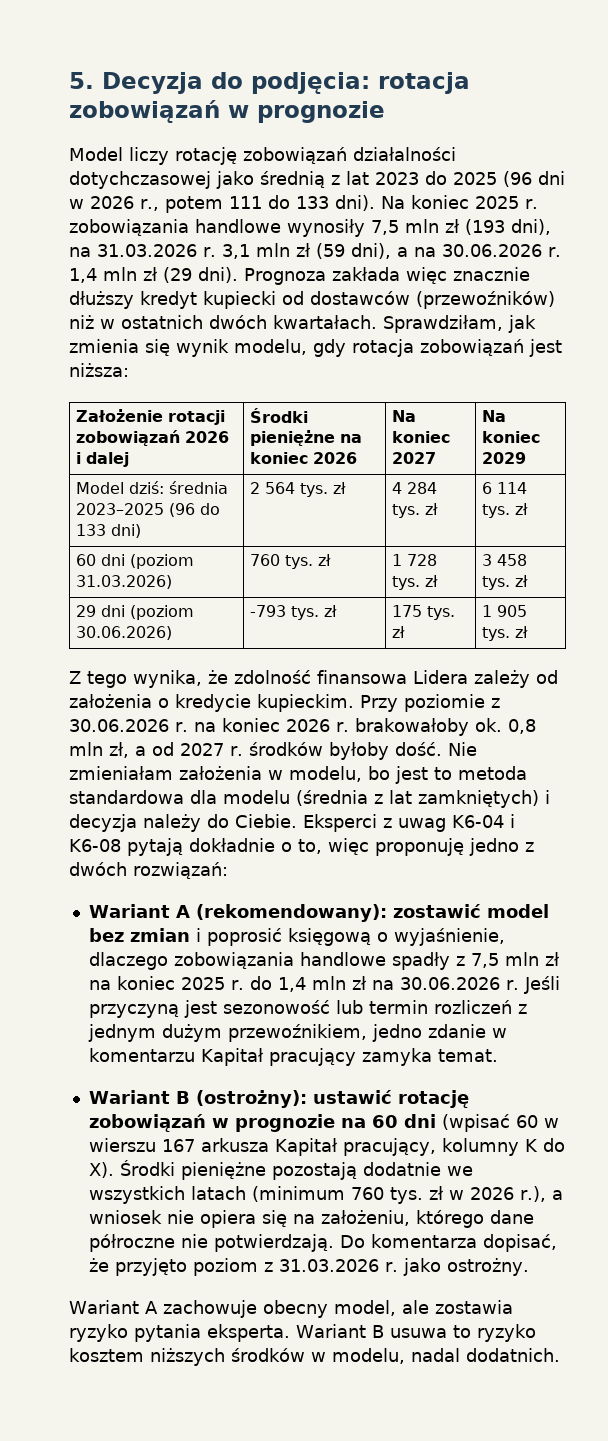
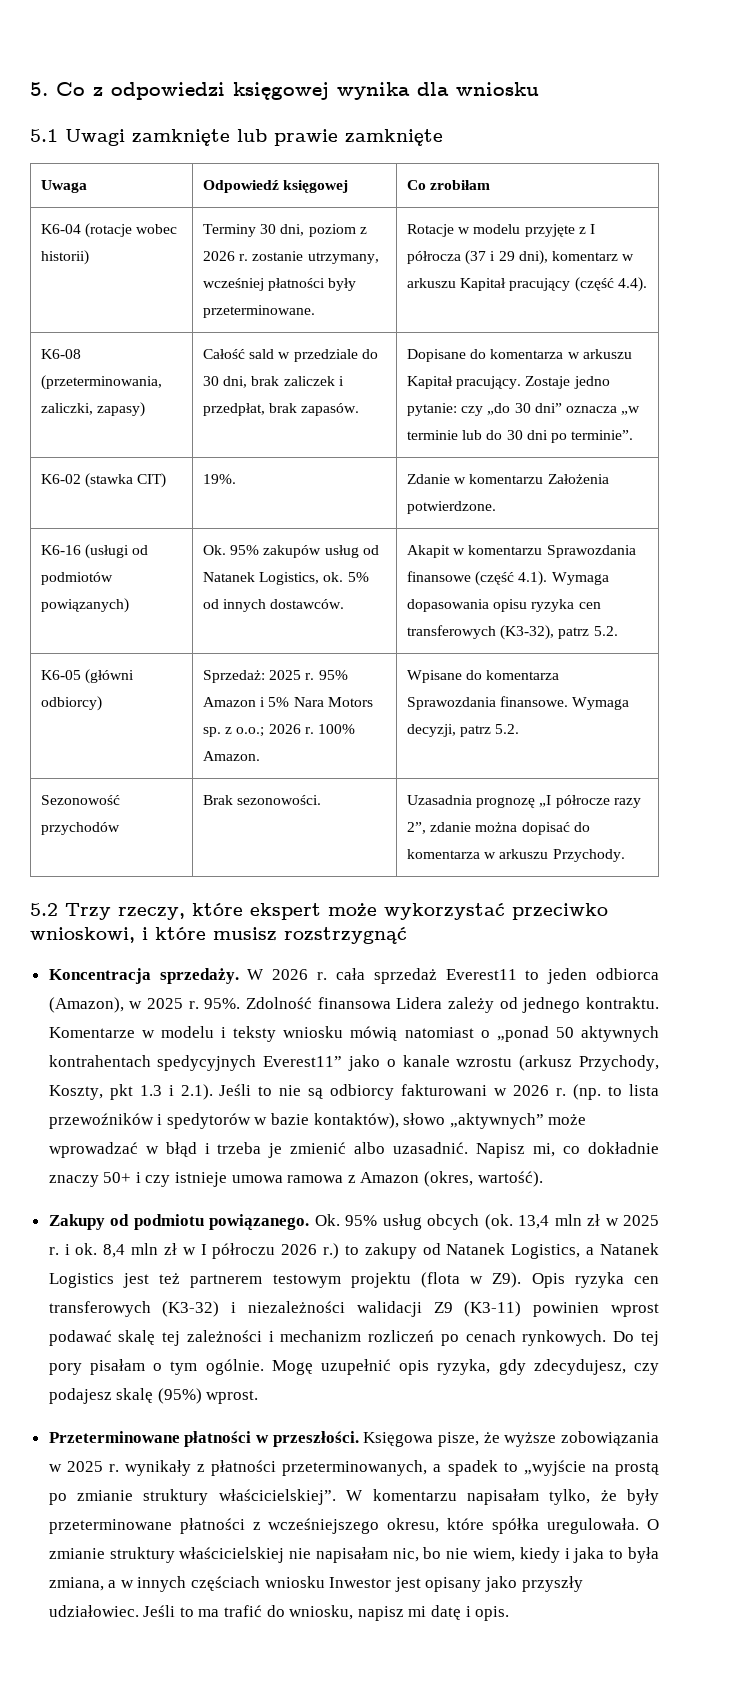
- 5. Decyzja do podjęcia: rotacja zobowiązań w prognozie
- Model liczy rotację zobowiązań działalności dotychczasowej jako średnią z lat 2023 do 2025 (96 dni w 2026 r., potem 111 do 133 dni). Na koniec 2025 r. zobowiązania handlowe wynosiły 7,5 mln zł (193 dni), na 31.03.2026 r. 3,1 mln zł (59 dni), a na 30.06.2026 r. 1,4 mln zł (29 dni). Prognoza zakłada więc znacznie dłuższy kredyt kupiecki od dostawców (przewoźników) niż w ostatnich dwóch kwartałach. Sprawdziłam, jak zmienia się wynik modelu, gdy rotacja zobowiązań jest niższa:
- Założenie rotacji zobowiązań 2026 i dalej | Środki pieniężne na koniec 2026 | Na koniec 2027 | Na koniec 2029
- Model dziś: średnia 2023–2025 (96 do 133 dni) | 2 564 tys. zł | 4 284 tys. zł | 6 114 tys. zł
- 60 dni (poziom 31.03.2026) | 760 tys. zł | 1 728 tys. zł | 3 458 tys. zł
- 29 dni (poziom 30.06.2026) | -793 tys. zł | 175 tys. zł | 1 905 tys. zł
- Z tego wynika, że zdolność finansowa Lidera zależy od założenia o kredycie kupieckim. Przy poziomie z 30.06.2026 r. na koniec 2026 r. brakowałoby ok. 0,8 mln zł, a od 2027 r. środków byłoby dość. Nie zmieniałam założenia w modelu, bo jest to metoda standardowa dla modelu (średnia z lat zamkniętych) i decyzja należy do Ciebie. Eksperci z uwag K6-04 i K6-08 pytają dokładnie o to, więc proponuję jedno z dwóch rozwiązań:
- Wariant A (rekomendowany): zostawić model bez zmian i poprosić księgową o wyjaśnienie, dlaczego zobowiązania handlowe spadły z 7,5 mln zł na koniec 2025 r. do 1,4 mln zł na 30.06.2026 r. Jeśli przyczyną jest sezonowość lub termin rozliczeń z jednym dużym przewoźnikiem, jedno zdanie w komentarzu Kapitał pracujący zamyka temat.
- Wariant B (ostrożny): ustawić rotację zobowiązań w prognozie na 60 dni (wpisać 60 w wierszu 167 arkusza Kapitał pracujący, kolumny K do X). Środki pieniężne pozostają dodatnie we wszystkich latach (minimum 760 tys. zł w 2026 r.), a wniosek nie opiera się na założeniu, którego dane półroczne nie potwierdzają. Do komentarza dopisać, że przyjęto poziom z 31.03.2026 r. jako ostrożny.
- Wariant A zachowuje obecny model, ale zostawia ryzyko pytania eksperta. Wariant B usuwa to ryzyko kosztem niższych środków w modelu, nadal dodatnich.
+ 5. Co z odpowiedzi księgowej wynika dla wniosku
+ 5.1 Uwagi zamknięte lub prawie zamknięte
+ Uwaga | Odpowiedź księgowej | Co zrobiłam
+ K6-04 (rotacje wobec historii) | Terminy 30 dni, poziom z 2026 r. zostanie utrzymany, wcześniej płatności były przeterminowane. | Rotacje w modelu przyjęte z I półrocza (37 i 29 dni), komentarz w arkuszu Kapitał pracujący (część 4.4).
+ K6-08 (przeterminowania, zaliczki, zapasy) | Całość sald w przedziale do 30 dni, brak zaliczek i przedpłat, brak zapasów. | Dopisane do komentarza w arkuszu Kapitał pracujący. Zostaje jedno pytanie: czy „do 30 dni” oznacza „w terminie lub do 30 dni po terminie”.
+ K6-02 (stawka CIT) | 19%. | Zdanie w komentarzu Założenia potwierdzone.
+ K6-16 (usługi od podmiotów powiązanych) | Ok. 95% zakupów usług od Natanek Logistics, ok. 5% od innych dostawców. | Akapit w komentarzu Sprawozdania finansowe (część 4.1). Wymaga dopasowania opisu ryzyka cen transferowych (K3-32), patrz 5.2.
+ K6-05 (główni odbiorcy) | Sprzedaż: 2025 r. 95% Amazon i 5% Nara Motors sp. z o.o.; 2026 r. 100% Amazon. | Wpisane do komentarza Sprawozdania finansowe. Wymaga decyzji, patrz 5.2.
+ Sezonowość przychodów | Brak sezonowości. | Uzasadnia prognozę „I półrocze razy 2”, zdanie można dopisać do komentarza w arkuszu Przychody.
+ 5.2 Trzy rzeczy, które ekspert może wykorzystać przeciwko wnioskowi, i które musisz rozstrzygnąć
+ Koncentracja sprzedaży. W 2026 r. cała sprzedaż Everest11 to jeden odbiorca (Amazon), w 2025 r. 95%. Zdolność finansowa Lidera zależy od jednego kontraktu. Komentarze w modelu i teksty wniosku mówią natomiast o „ponad 50 aktywnych kontrahentach spedycyjnych Everest11” jako o kanale wzrostu (arkusz Przychody, Koszty, pkt 1.3 i 2.1). Jeśli to nie są odbiorcy fakturowani w 2026 r. (np. to lista przewoźników i spedytorów w bazie kontaktów), słowo „aktywnych” może wprowadzać w błąd i trzeba je zmienić albo uzasadnić. Napisz mi, co dokładnie znaczy 50+ i czy istnieje umowa ramowa z Amazon (okres, wartość).
+ Zakupy od podmiotu powiązanego. Ok. 95% usług obcych (ok. 13,4 mln zł w 2025 r. i ok. 8,4 mln zł w I półroczu 2026 r.) to zakupy od Natanek Logistics, a Natanek Logistics jest też partnerem testowym projektu (flota w Z9). Opis ryzyka cen transferowych (K3-32) i niezależności walidacji Z9 (K3-11) powinien wprost podawać skalę tej zależności i mechanizm rozliczeń po cenach rynkowych. Do tej pory pisałam o tym ogólnie. Mogę uzupełnić opis ryzyka, gdy zdecydujesz, czy podajesz skalę (95%) wprost.
+ Przeterminowane płatności w przeszłości. Księgowa pisze, że wyższe zobowiązania w 2025 r. wynikały z płatności przeterminowanych, a spadek to „wyjście na prostą po zmianie struktury właścicielskiej”. W komentarzu napisałam tylko, że były przeterminowane płatności z wcześniejszego okresu, które spółka uregulowała. O zmianie struktury właścicielskiej nie napisałam nic, bo nie wiem, kiedy i jaka to była zmiana, a w innych częściach wniosku Inwestor jest opisany jako przyszły udziałowiec. Jeśli to ma trafić do wniosku, napisz mi datę i opis.

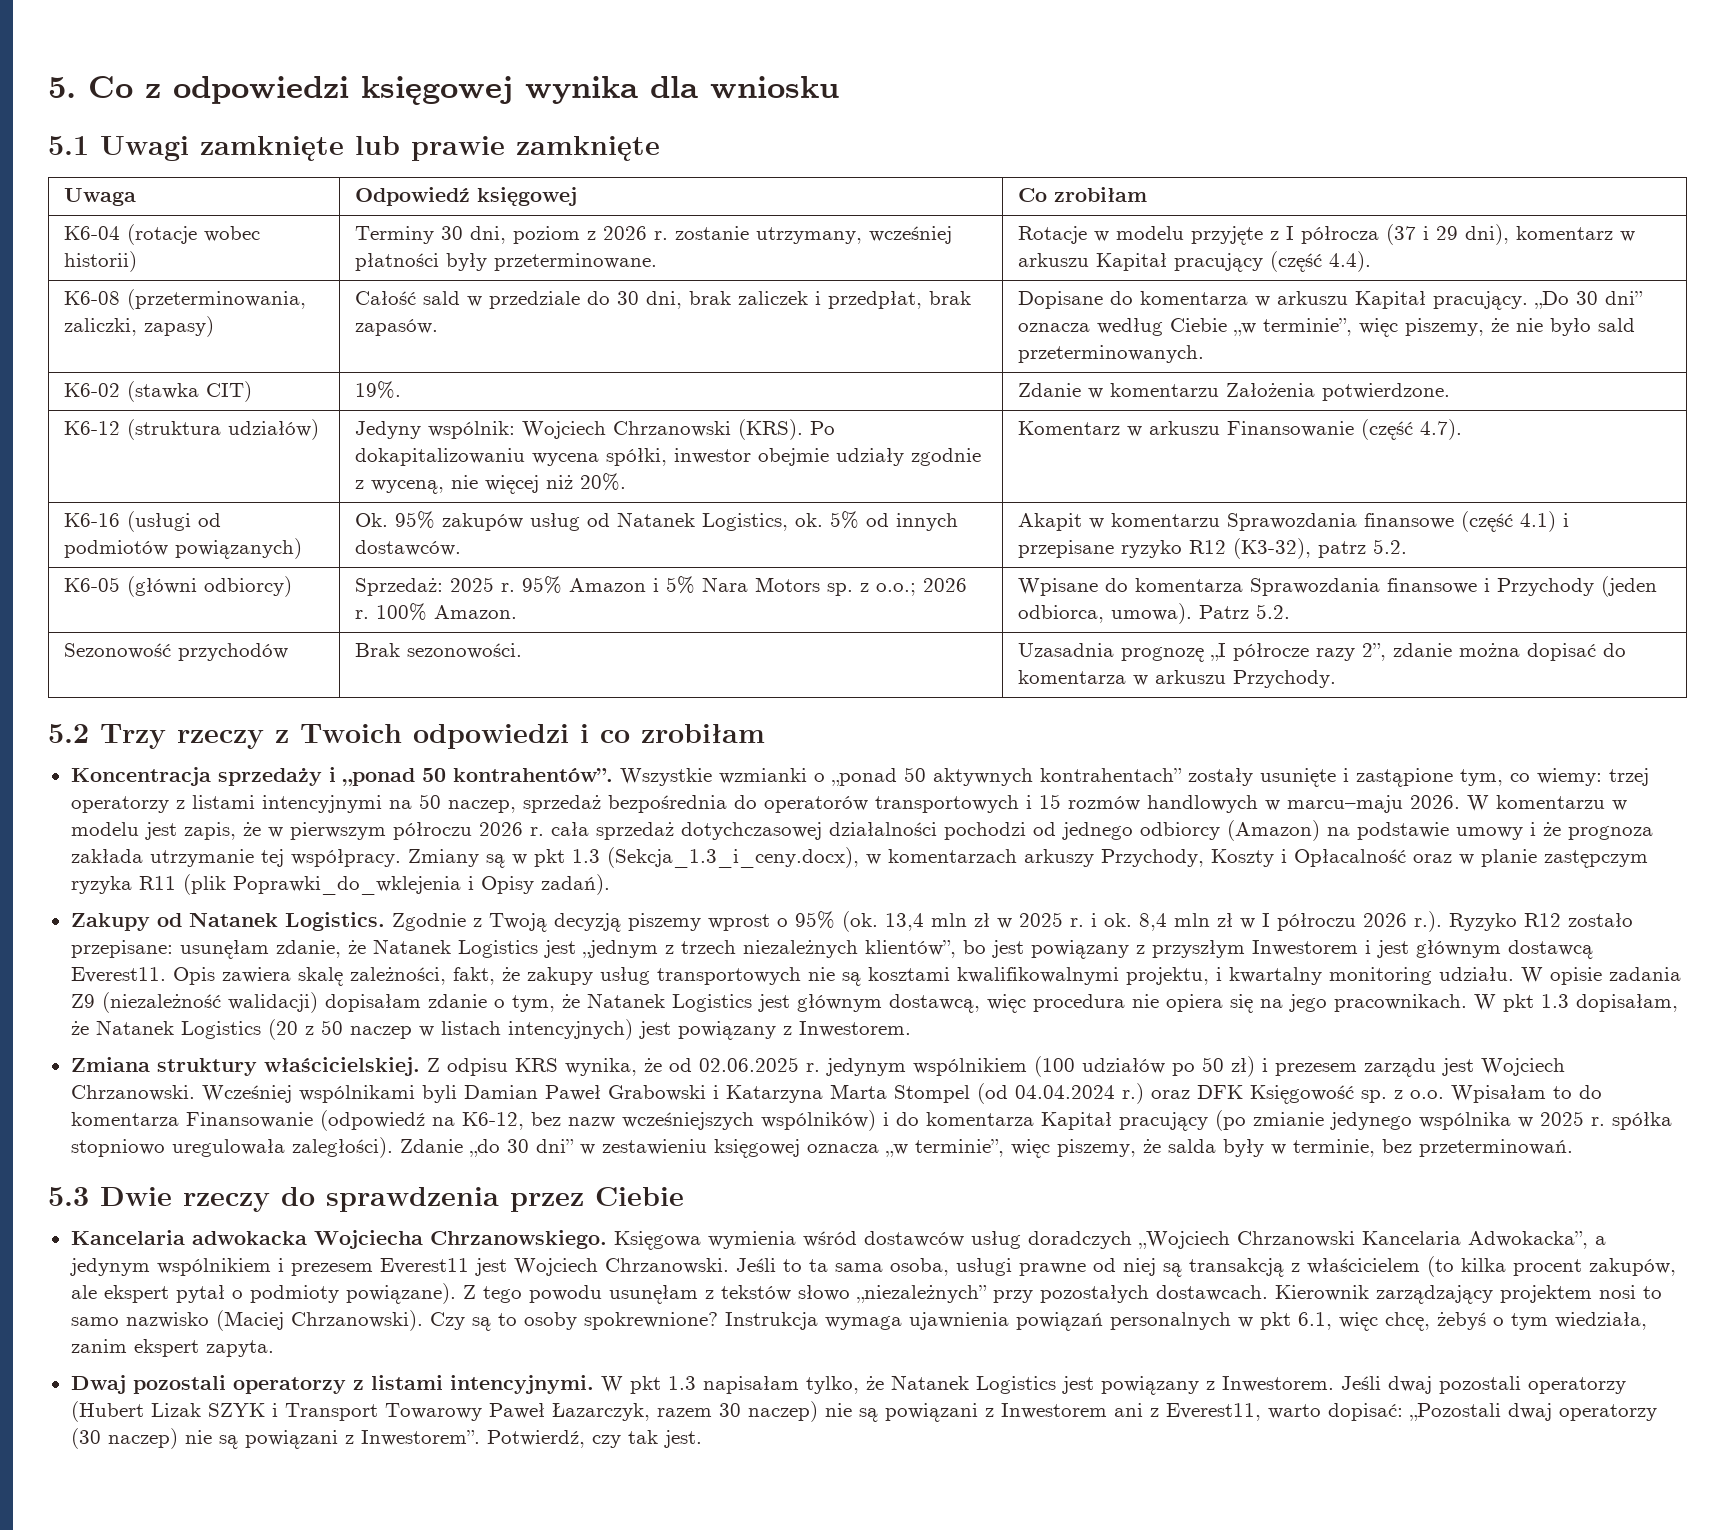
- K6-08 (przeterminowania, zaliczki, zapasy) | Całość sald w przedziale do 30 dni, brak zaliczek i przedpłat, brak zapasów. | Dopisane do komentarza w arkuszu Kapitał pracujący. Zostaje jedno pytanie: czy „do 30 dni” oznacza „w terminie lub do 30 dni po terminie”.
+ K6-08 (przeterminowania, zaliczki, zapasy) | Całość sald w przedziale do 30 dni, brak zaliczek i przedpłat, brak zapasów. | Dopisane do komentarza w arkuszu Kapitał pracujący. „Do 30 dni” oznacza według Ciebie „w terminie”, więc piszemy, że nie było sald przeterminowanych.
+ K6-12 (struktura udziałów) | Jedyny wspólnik: Wojciech Chrzanowski (KRS). Po dokapitalizowaniu wycena spółki, inwestor obejmie udziały zgodnie z wyceną, nie więcej niż 20%. | Komentarz w arkuszu Finansowanie (część 4.7).
- K6-16 (usługi od podmiotów powiązanych) | Ok. 95% zakupów usług od Natanek Logistics, ok. 5% od innych dostawców. | Akapit w komentarzu Sprawozdania finansowe (część 4.1). Wymaga dopasowania opisu ryzyka cen transferowych (K3-32), patrz 5.2.
+ K6-16 (usługi od podmiotów powiązanych) | Ok. 95% zakupów usług od Natanek Logistics, ok. 5% od innych dostawców. | Akapit w komentarzu Sprawozdania finansowe (część 4.1) i przepisane ryzyko R12 (K3-32), patrz 5.2.
- K6-05 (główni odbiorcy) | Sprzedaż: 2025 r. 95% Amazon i 5% Nara Motors sp. z o.o.; 2026 r. 100% Amazon. | Wpisane do komentarza Sprawozdania finansowe. Wymaga decyzji, patrz 5.2.
+ K6-05 (główni odbiorcy) | Sprzedaż: 2025 r. 95% Amazon i 5% Nara Motors sp. z o.o.; 2026 r. 100% Amazon. | Wpisane do komentarza Sprawozdania finansowe i Przychody (jeden odbiorca, umowa). Patrz 5.2.
- 5.2 Trzy rzeczy, które ekspert może wykorzystać przeciwko wnioskowi, i które musisz rozstrzygnąć
- Koncentracja sprzedaży. W 2026 r. cała sprzedaż Everest11 to jeden odbiorca (Amazon), w 2025 r. 95%. Zdolność finansowa Lidera zależy od jednego kontraktu. Komentarze w modelu i teksty wniosku mówią natomiast o „ponad 50 aktywnych kontrahentach spedycyjnych Everest11” jako o kanale wzrostu (arkusz Przychody, Koszty, pkt 1.3 i 2.1). Jeśli to nie są odbiorcy fakturowani w 2026 r. (np. to lista przewoźników i spedytorów w bazie kontaktów), słowo „aktywnych” może wprowadzać w błąd i trzeba je zmienić albo uzasadnić. Napisz mi, co dokładnie znaczy 50+ i czy istnieje umowa ramowa z Amazon (okres, wartość).
- Zakupy od podmiotu powiązanego. Ok. 95% usług obcych (ok.
+ 5.2 Trzy rzeczy z Twoich odpowiedzi i co zrobiłam
+ Koncentracja sprzedaży i „ponad 50 kontrahentów”. Wszystkie wzmianki o „ponad 50 aktywnych kontrahentach” zostały usunięte i zastąpione tym, co wiemy: trzej operatorzy z listami intencyjnymi na 50 naczep, sprzedaż bezpośrednia do operatorów transportowych i 15 rozmów handlowych w marcu–maju 2026. W komentarzu w modelu jest zapis, że w pierwszym półroczu 2026 r. cała sprzedaż dotychczasowej działalności pochodzi od jednego odbiorcy (Amazon) na podstawie umowy i że prognoza zakłada utrzymanie tej współpracy. Zmiany są w pkt 1.3 (Sekcja_1.3_i_ceny.docx), w komentarzach arkuszy Przychody, Koszty i Opłacalność oraz w planie zastępczym ryzyka R11 (plik Poprawki_do_wklejenia i Opisy zadań).
+ Zakupy od Natanek Logistics. Zgodnie z Twoją decyzją piszemy wprost o 95% (ok.
- 8,4 mln zł w I półroczu 2026 r.) to zakupy od Natanek Logistics, a Natanek Logistics jest też partnerem testowym projektu (flota w Z9). Opis ryzyka cen transferowych (K3-32) i niezależności walidacji Z9 (K3-11) powinien wprost podawać skalę tej zależności i mechanizm rozliczeń po cenach rynkowych. Do tej pory pisałam o tym ogólnie. Mogę uzupełnić opis ryzyka, gdy zdecydujesz, czy podajesz skalę (95%) wprost.
- Przeterminowane płatności w przeszłości. Księgowa pisze, że wyższe zobowiązania w 2025 r. wynikały z płatności przeterminowanych, a spadek to „wyjście na prostą po zmianie struktury właścicielskiej”. W komentarzu napisałam tylko, że były przeterminowane płatności z wcześniejszego okresu, które spółka uregulowała. O zmianie struktury właścicielskiej nie napisałam nic, bo nie wiem, kiedy i jaka to była zmiana, a w innych częściach wniosku Inwestor jest opisany jako przyszły udziałowiec. Jeśli to ma trafić do wniosku, napisz mi datę i opis.
+ 8,4 mln zł w I półroczu 2026 r.). Ryzyko R12 zostało przepisane: usunęłam zdanie, że Natanek Logistics jest „jednym z trzech niezależnych klientów”, bo jest powiązany z przyszłym Inwestorem i jest głównym dostawcą Everest11. Opis zawiera skalę zależności, fakt, że zakupy usług transportowych nie są kosztami kwalifikowalnymi projektu, i kwartalny monitoring udziału. W opisie zadania Z9 (niezależność walidacji) dopisałam zdanie o tym, że Natanek Logistics jest głównym dostawcą, więc procedura nie opiera się na jego pracownikach. W pkt 1.3 dopisałam, że Natanek Logistics (20 z 50 naczep w listach intencyjnych) jest powiązany z Inwestorem.
+ Zmiana struktury właścicielskiej. Z odpisu KRS wynika, że od 02.06.2025 r. jedynym wspólnikiem (100 udziałów po 50 zł) i prezesem zarządu jest Wojciech Chrzanowski. Wcześniej wspólnikami byli Damian Paweł Grabowski i Katarzyna Marta Stompel (od 04.04.2024 r.) oraz DFK Księgowość sp. z o.o. Wpisałam to do komentarza Finansowanie (odpowiedź na K6-12, bez nazw wcześniejszych wspólników) i do komentarza Kapitał pracujący (po zmianie jedynego wspólnika w 2025 r. spółka stopniowo uregulowała zaległości). Zdanie „do 30 dni” w zestawieniu księgowej oznacza „w terminie”, więc piszemy, że salda były w terminie, bez przeterminowań.
+ 5.3 Dwie rzeczy do sprawdzenia przez Ciebie
+ Kancelaria adwokacka Wojciecha Chrzanowskiego. Księgowa wymienia wśród dostawców usług doradczych „Wojciech Chrzanowski Kancelaria Adwokacka”, a jedynym wspólnikiem i prezesem Everest11 jest Wojciech Chrzanowski. Jeśli to ta sama osoba, usługi prawne od niej są transakcją z właścicielem (to kilka procent zakupów, ale ekspert pytał o podmioty powiązane). Z tego powodu usunęłam z tekstów słowo „niezależnych” przy pozostałych dostawcach. Kierownik zarządzający projektem nosi to samo nazwisko (Maciej Chrzanowski). Czy są to osoby spokrewnione? Instrukcja wymaga ujawnienia powiązań personalnych w pkt 6.1, więc chcę, żebyś o tym wiedziała, zanim ekspert zapyta.
+ Dwaj pozostali operatorzy z listami intencyjnymi. W pkt 1.3 napisałam tylko, że Natanek Logistics jest powiązany z Inwestorem. Jeśli dwaj pozostali operatorzy (Hubert Lizak SZYK i Transport Towarowy Paweł Łazarczyk, razem 30 naczep) nie są powiązani z Inwestorem ani z Everest11, warto dopisać: „Pozostali dwaj operatorzy (30 naczep) nie są powiązani z Inwestorem”. Potwierdź, czy tak jest.

